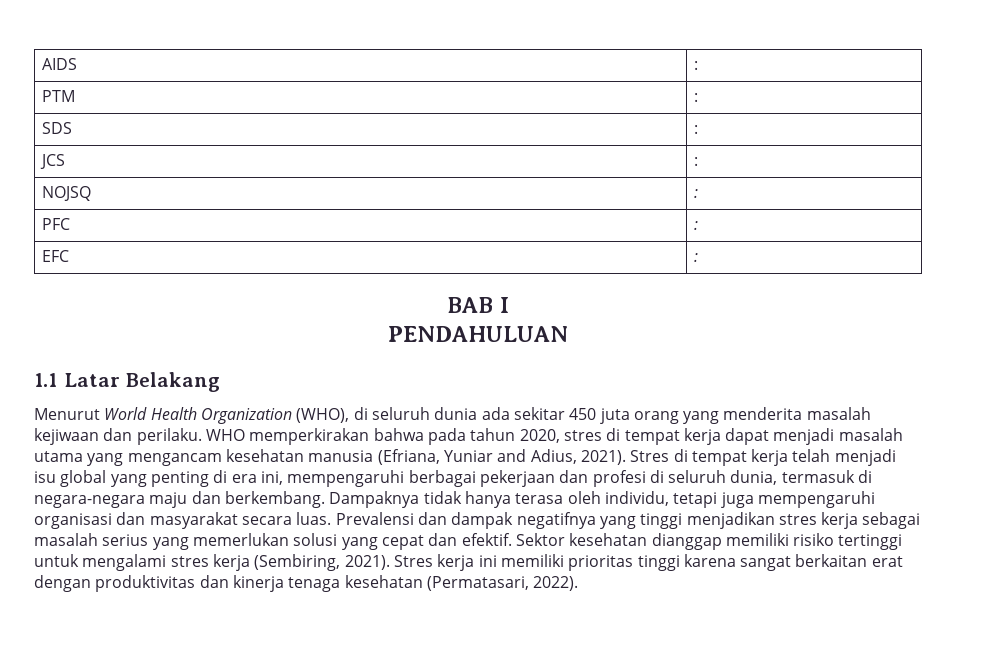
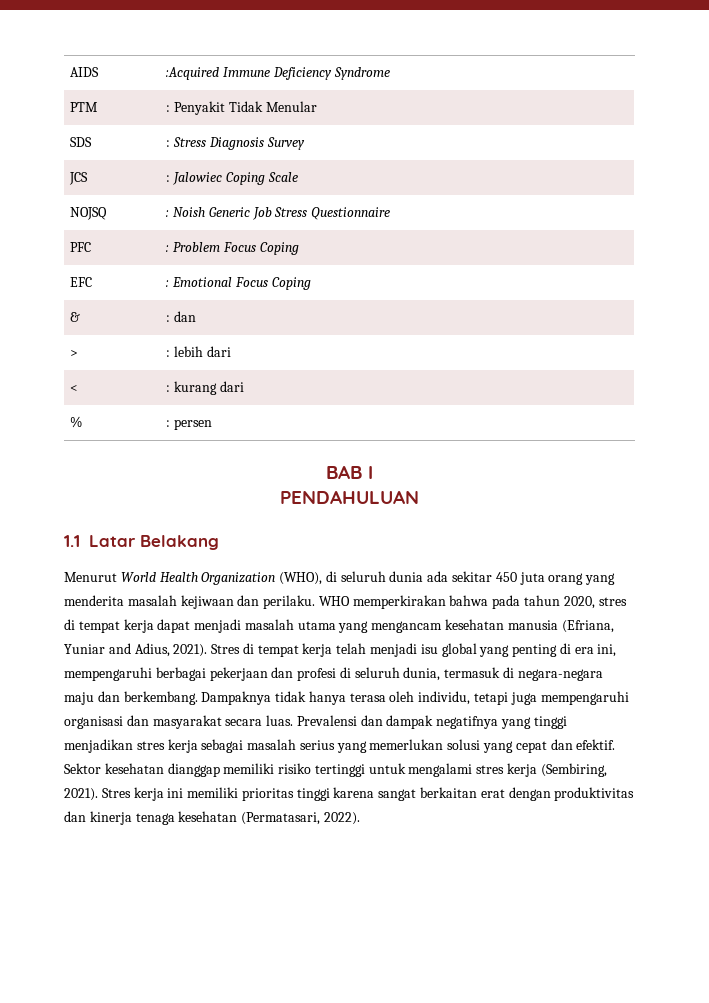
- AIDS | :
+ AIDS | :Acquired Immune Deficiency Syndrome
- PTM | :
+ PTM | : Penyakit Tidak Menular
- SDS | :
+ SDS | : Stress Diagnosis Survey
- JCS | :
+ JCS | : Jalowiec Coping Scale
- NOJSQ | :
+ NOJSQ | : Noish Generic Job Stress Questionnaire
- PFC | :
+ PFC | : Problem Focus Coping
- EFC | :
+ EFC | : Emotional Focus Coping
+ & | : dan
+ > | : lebih dari
+ < | : kurang dari
+ % | : persen

